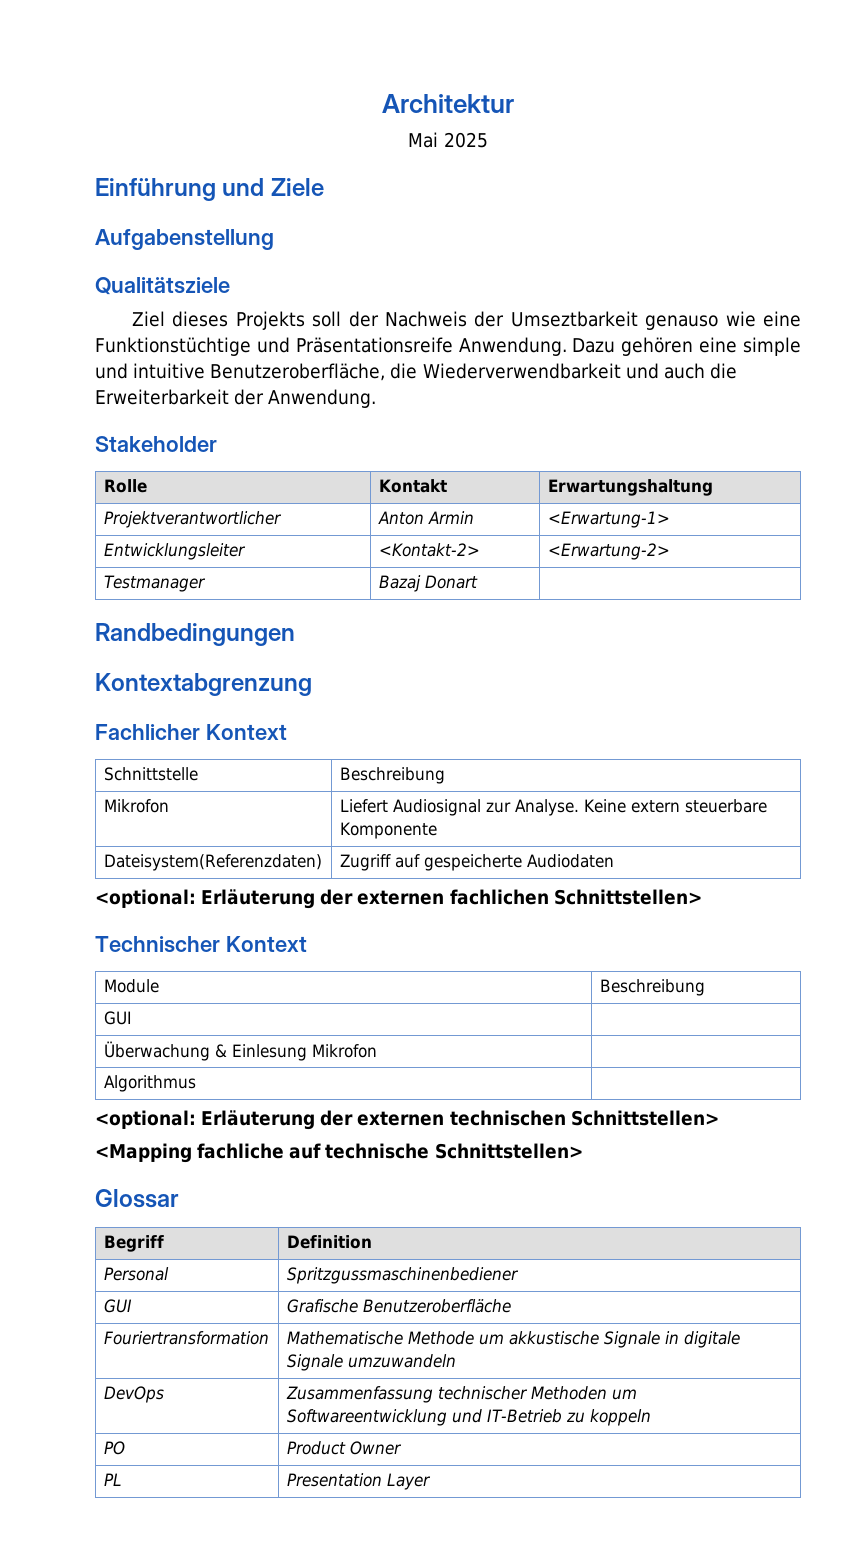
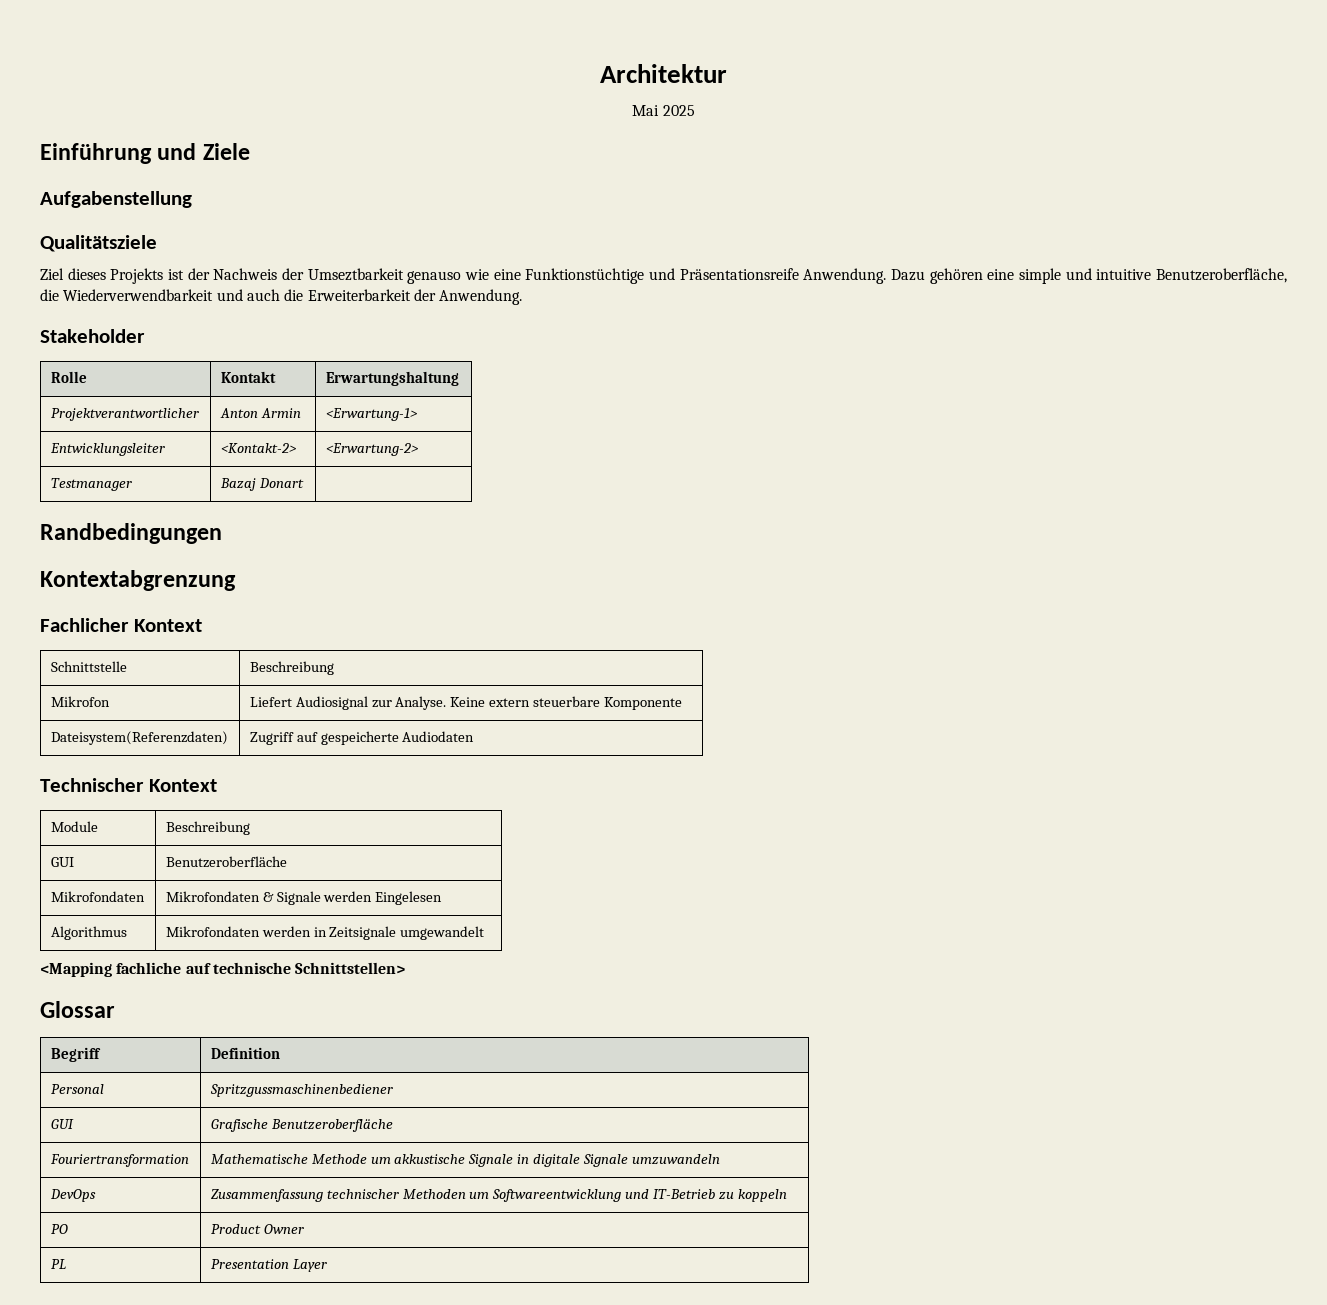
- Ziel dieses Projekts soll der Nachweis der Umseztbarkeit genauso wie eine Funktionstüchtige und Präsentationsreife Anwendung.
+ Ziel dieses Projekts ist der Nachweis der Umseztbarkeit genauso wie eine Funktionstüchtige und Präsentationsreife Anwendung.
- <optional: Erläuterung der externen fachlichen Schnittstellen>
  Module | Beschreibung
- GUI |
- Überwachung & Einlesung Mikrofon |
- Algorithmus |
- <optional: Erläuterung der externen technischen Schnittstellen>
+ GUI | Benutzeroberfläche
+ Mikrofondaten | Mikrofondaten & Signale werden Eingelesen
+ Algorithmus | Mikrofondaten werden in Zeitsignale umgewandelt

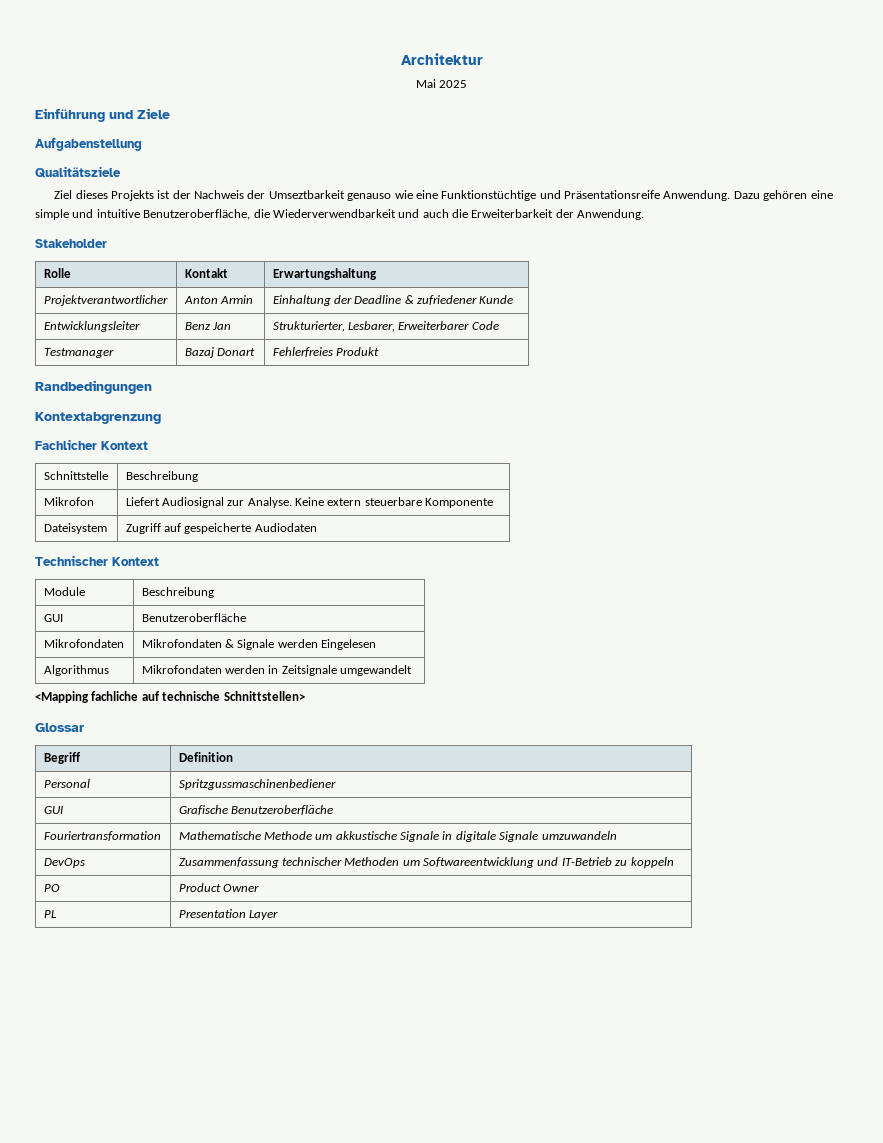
- Projektverantwortlicher | Anton Armin | <Erwartung-1>
- Entwicklungsleiter | <Kontakt-2> | <Erwartung-2>
+ Projektverantwortlicher | Anton Armin | Einhaltung der Deadline & zufriedener Kunde
+ Entwicklungsleiter | Benz Jan | Strukturierter, Lesbarer, Erweiterbarer Code
- Testmanager | Bazaj Donart |
+ Testmanager | Bazaj Donart | Fehlerfreies Produkt
- Dateisystem(Referenzdaten) | Zugriff auf gespeicherte Audiodaten
+ Dateisystem | Zugriff auf gespeicherte Audiodaten

